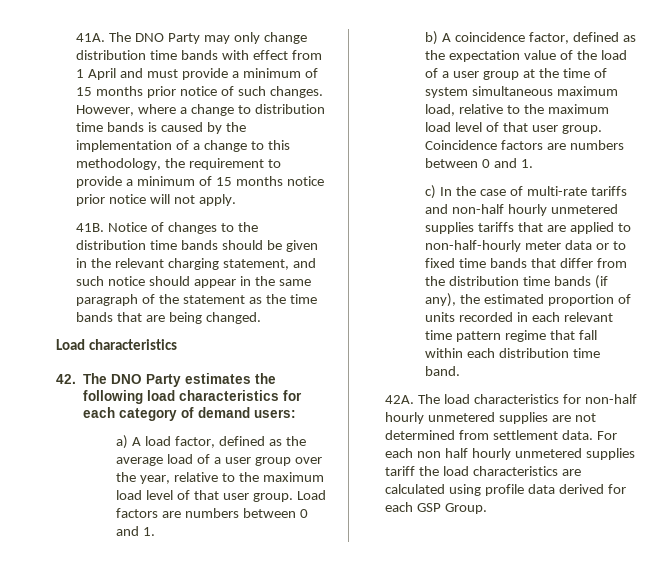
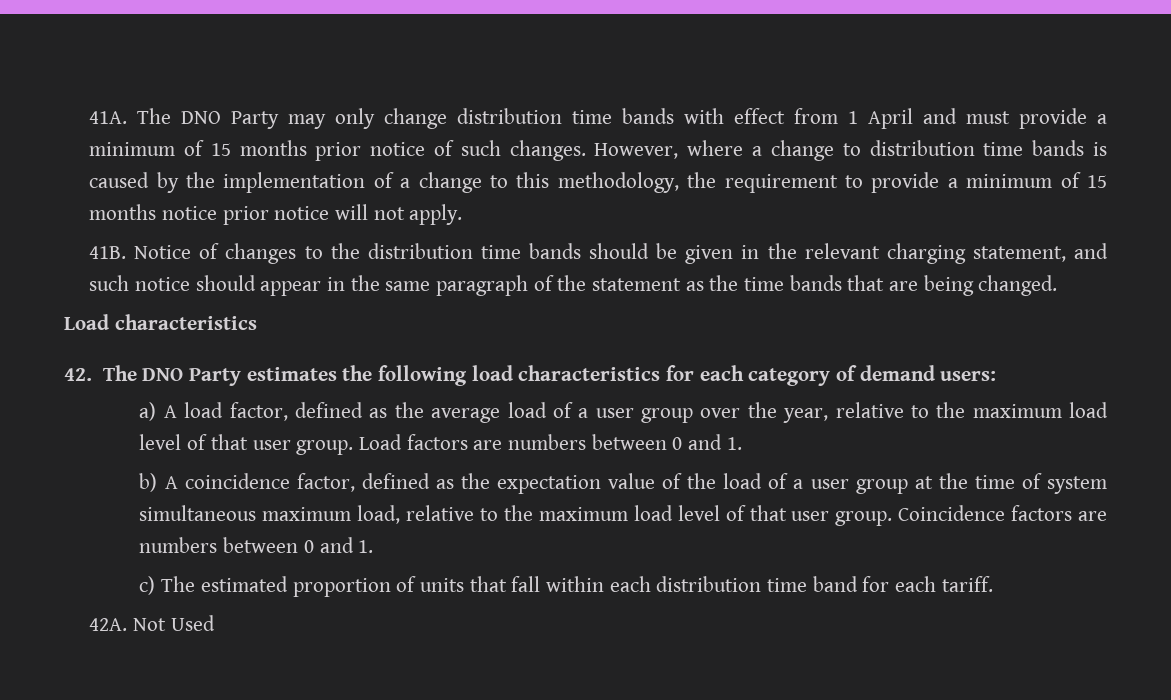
- c) In the case of multi-rate tariffs and non-half hourly unmetered supplies tariffs that are applied to non-half-hourly meter data or to fixed time bands that differ from the distribution time bands (if any), the estimated proportion of units recorded in each relevant time pattern regime that fall within each distribution time band.
- 42A. The load characteristics for non-half hourly unmetered supplies are not determined from settlement data. For each non half hourly unmetered supplies tariff the load characteristics are calculated using profile data derived for each GSP Group.
+ c) The estimated proportion of units that fall within each distribution time band for each tariff.
+ 42A. Not Used

